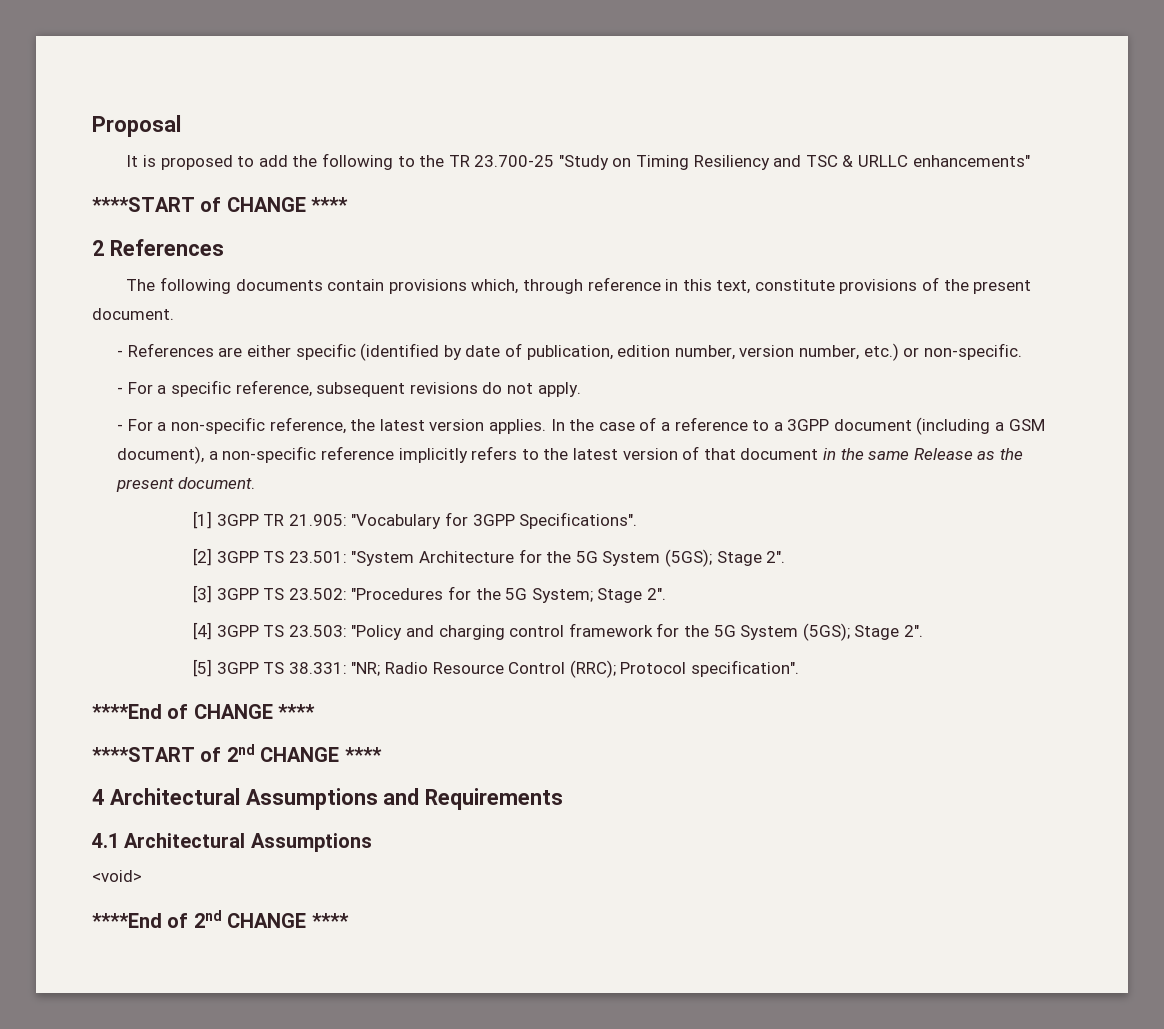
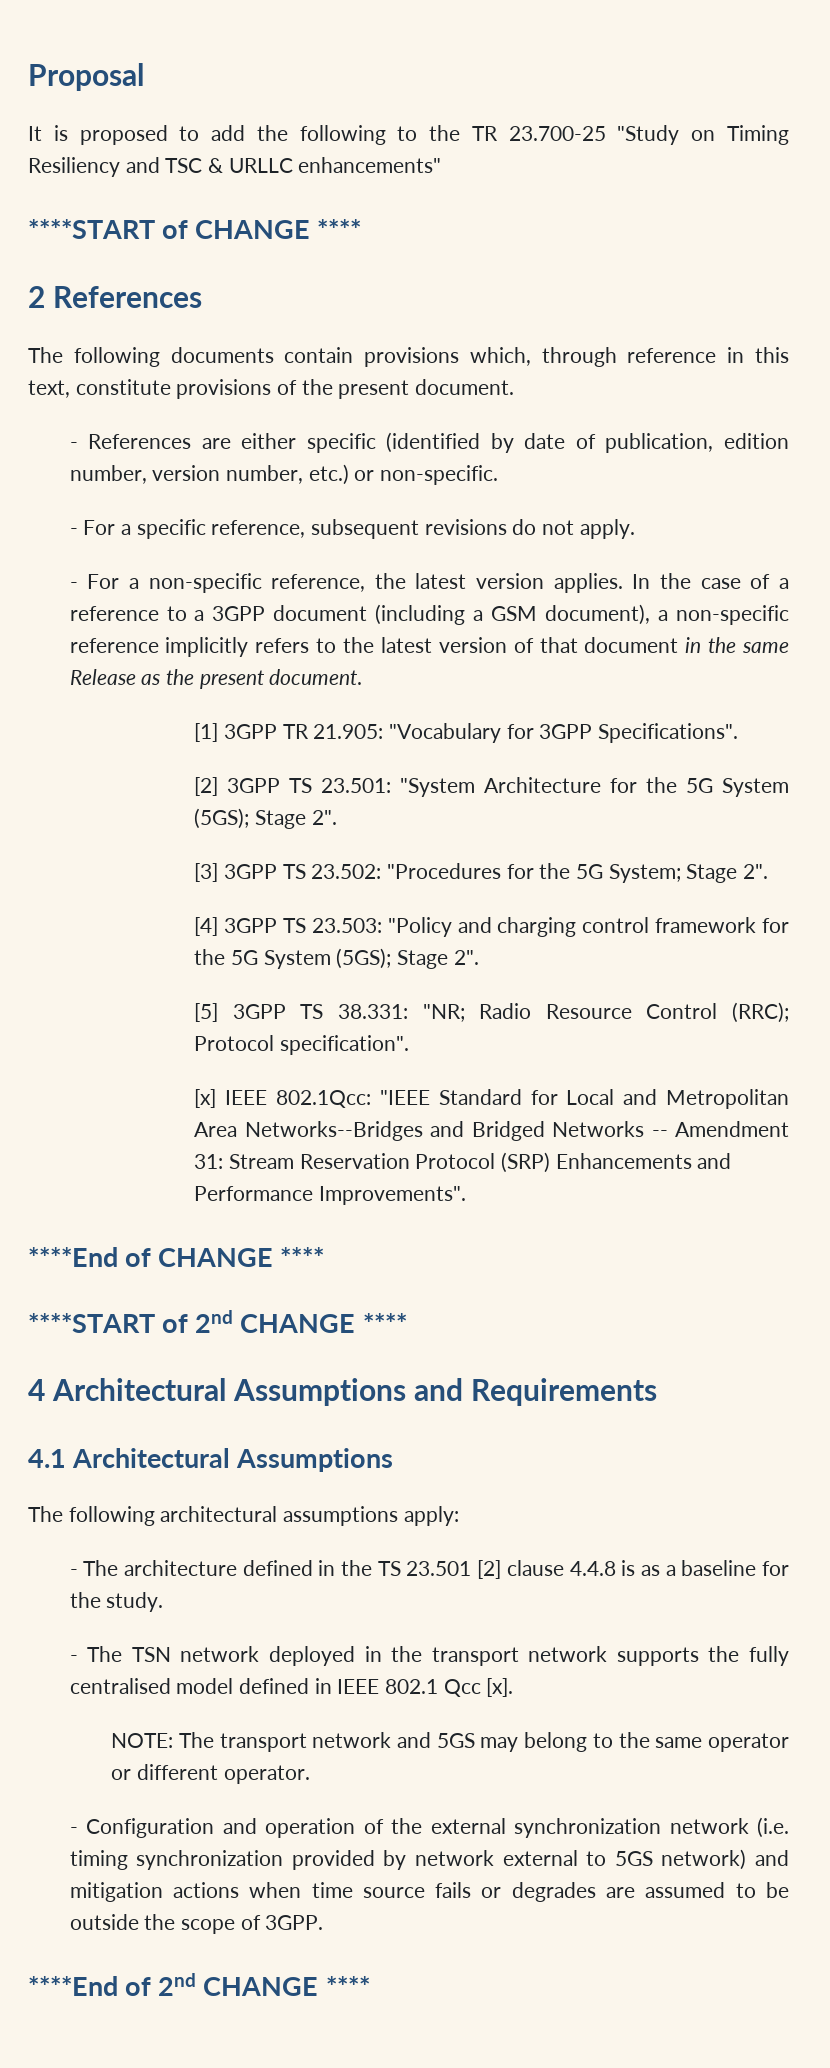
+ [x] IEEE 802.1Qcc: "IEEE Standard for Local and Metropolitan Area Networks--Bridges and Bridged Networks -- Amendment 31: Stream Reservation Protocol (SRP) Enhancements and Performance Improvements".
- <void>
+ The following architectural assumptions apply:
+ - The architecture defined in the TS 23.501 [2] clause 4.4.8 is as a baseline for the study.
+ - The TSN network deployed in the transport network supports the fully centralised model defined in IEEE 802.1 Qcc [x].
+ NOTE: The transport network and 5GS may belong to the same operator or different operator.
+ - Configuration and operation of the external synchronization network (i.e. timing synchronization provided by network external to 5GS network) and mitigation actions when time source fails or degrades are assumed to be outside the scope of 3GPP.

